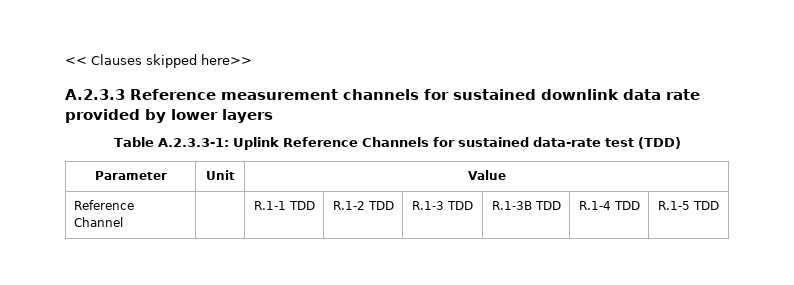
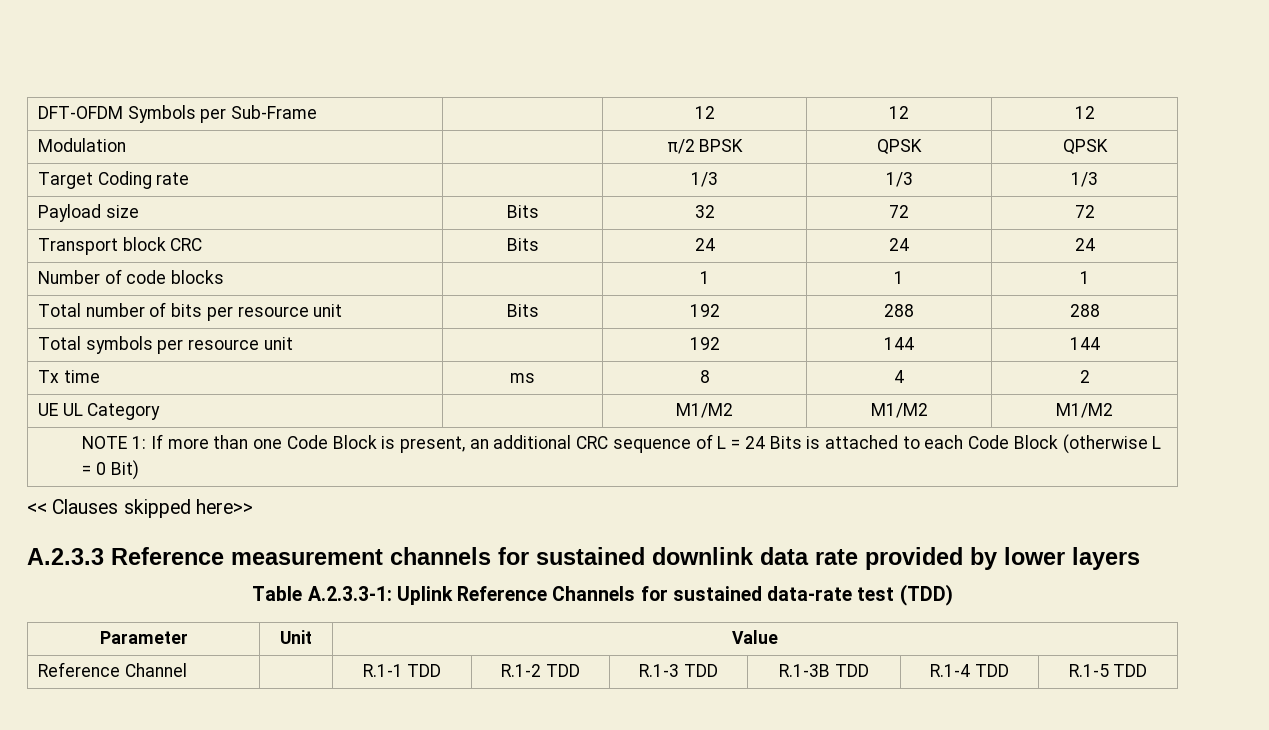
+ DFT-OFDM Symbols per Sub-Frame | | 12 | 12 | 12
+ Modulation | | π/2 BPSK | QPSK | QPSK
+ Target Coding rate | | 1/3 | 1/3 | 1/3
+ Payload size | Bits | 32 | 72 | 72
+ Transport block CRC | Bits | 24 | 24 | 24
+ Number of code blocks | | 1 | 1 | 1
+ Total number of bits per resource unit | Bits | 192 | 288 | 288
+ Total symbols per resource unit | | 192 | 144 | 144
+ Tx time | ms | 8 | 4 | 2
+ UE UL Category | | M1/M2 | M1/M2 | M1/M2
+ NOTE 1: If more than one Code Block is present, an additional CRC sequence of L = 24 Bits is attached to each Code Block (otherwise L = 0 Bit)

